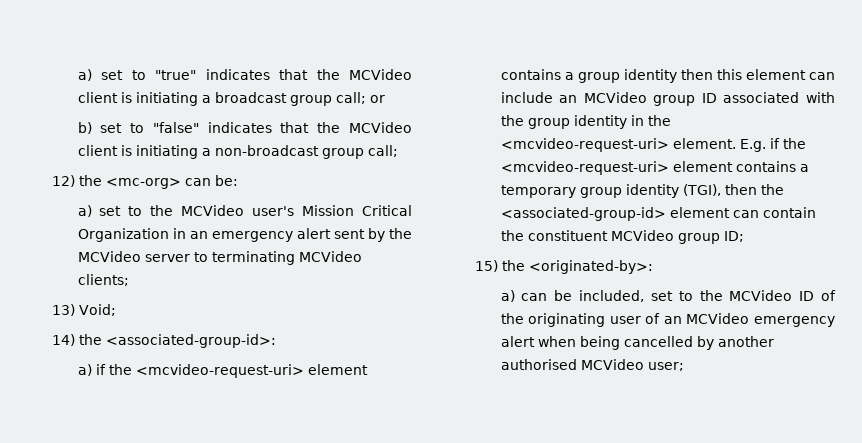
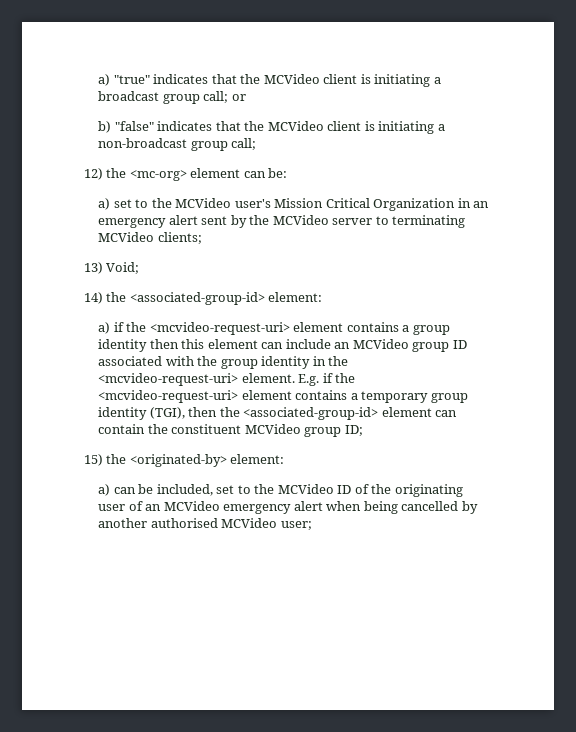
- a) set to "true" indicates that the MCVideo client is initiating a broadcast group call; or
+ a) "true" indicates that the MCVideo client is initiating a broadcast group call; or
- b) set to "false" indicates that the MCVideo client is initiating a non-broadcast group call;
+ b) "false" indicates that the MCVideo client is initiating a non-broadcast group call;
- 12) the <mc-org> can be:
+ 12) the <mc-org> element can be:
- 14) the <associated-group-id>:
+ 14) the <associated-group-id> element:
- 15) the <originated-by>:
+ 15) the <originated-by> element:

